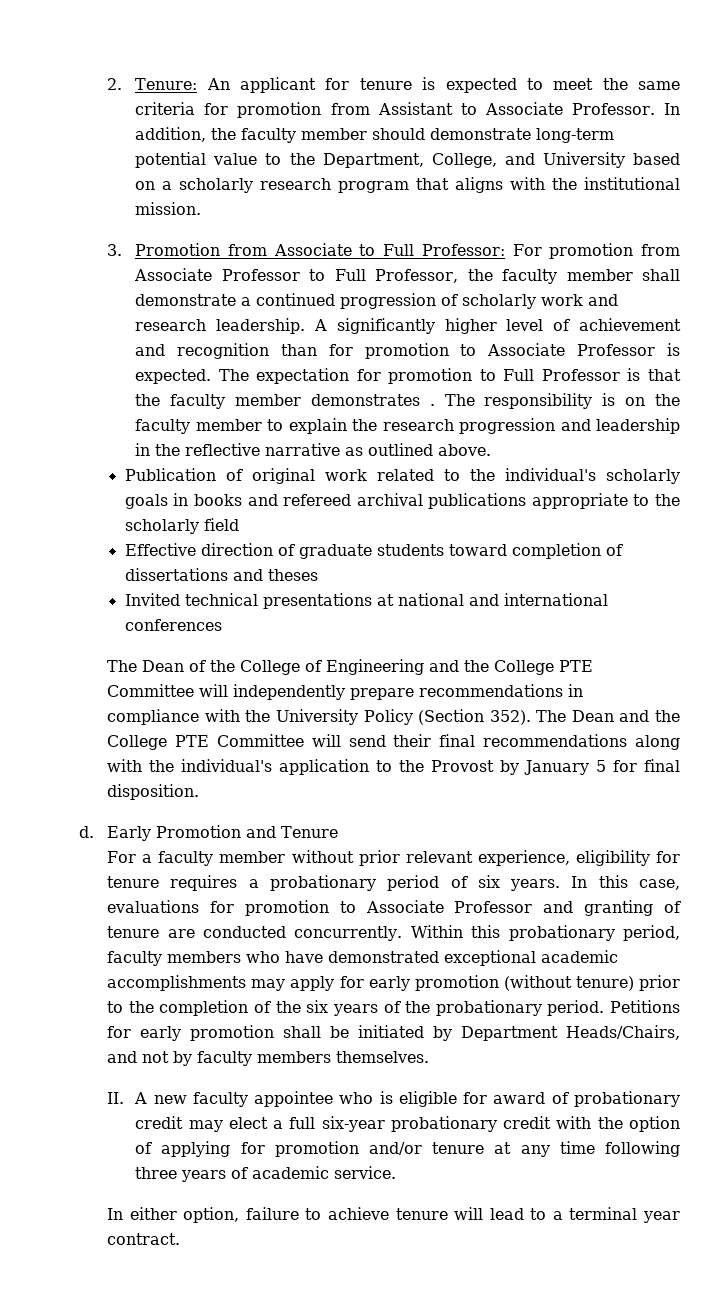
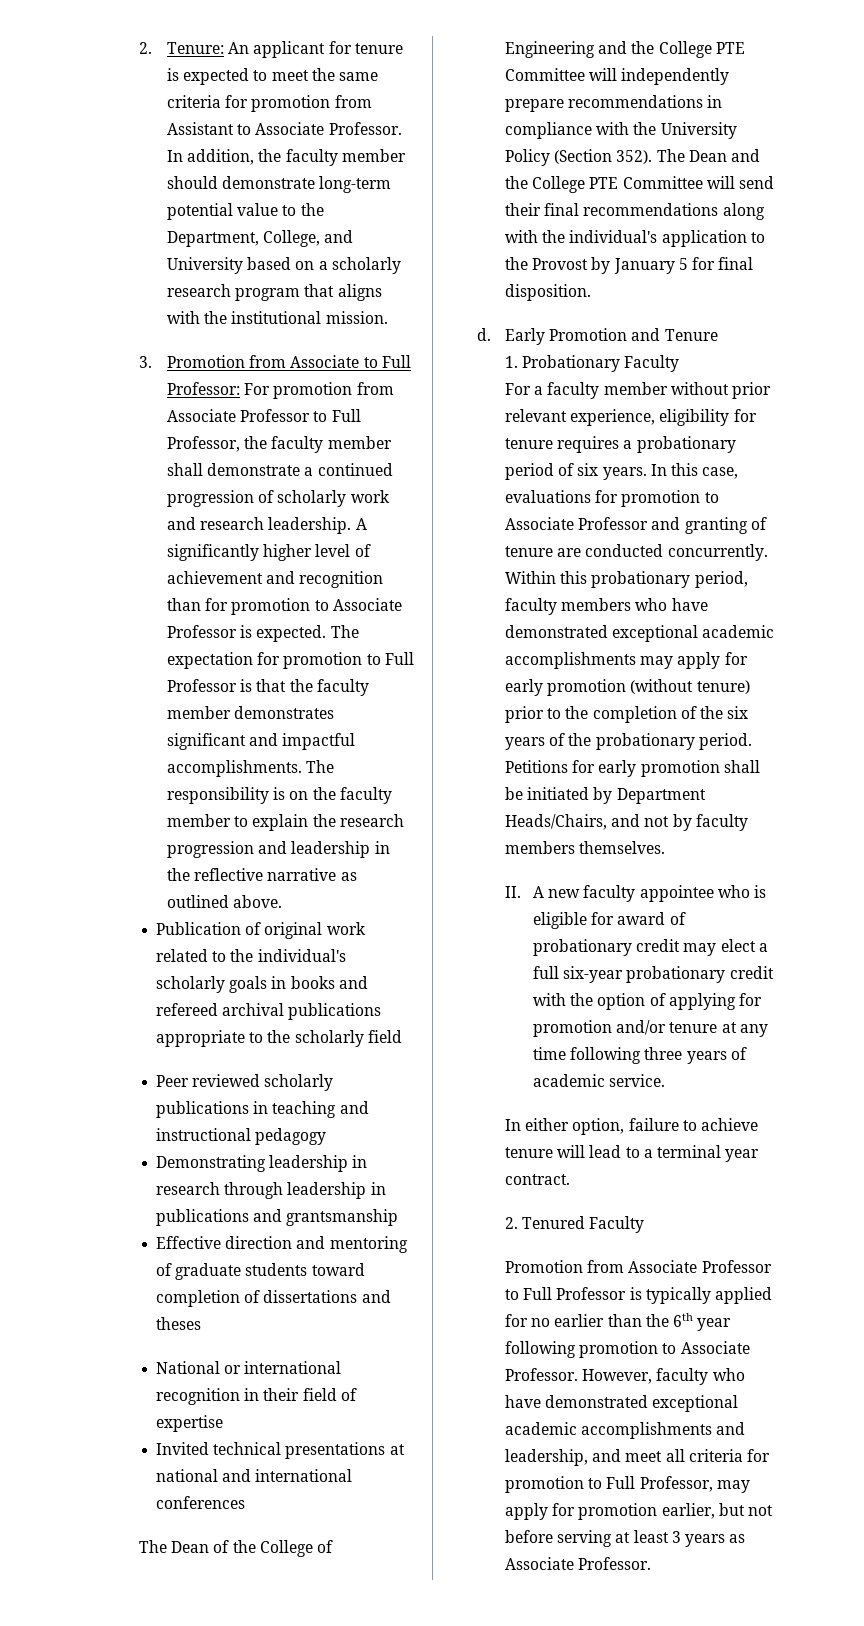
- The expectation for promotion to Full Professor is that the faculty member demonstrates .
+ The expectation for promotion to Full Professor is that the faculty member demonstrates significant and impactful accomplishments.
+ Peer reviewed scholarly publications in teaching and instructional pedagogy
+ Demonstrating leadership in research through leadership in publications and grantsmanship
- Effective direction of graduate students toward completion of dissertations and theses
+ Effective direction and mentoring of graduate students toward completion of dissertations and theses
+ National or international recognition in their field of expertise
+ 1. Probationary Faculty
+ 2. Tenured Faculty
+ Promotion from Associate Professor to Full Professor is typically applied for no earlier than the 6th year following promotion to Associate Professor. However, faculty who have demonstrated exceptional academic accomplishments and leadership, and meet all criteria for promotion to Full Professor, may apply for promotion earlier, but not before serving at least 3 years as Associate Professor.

